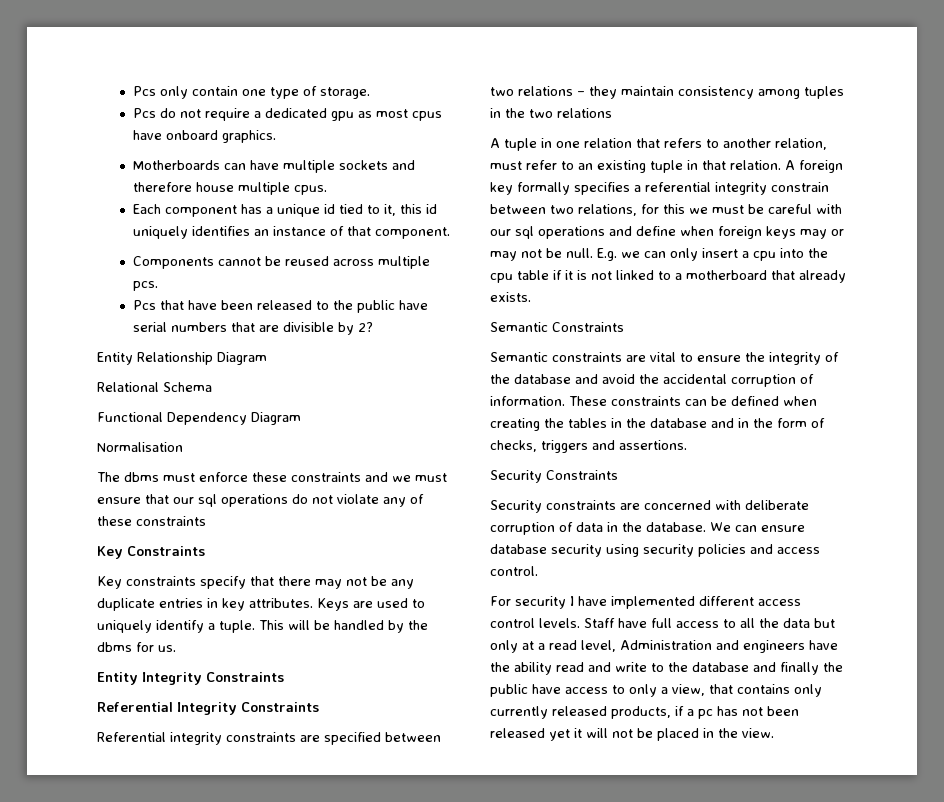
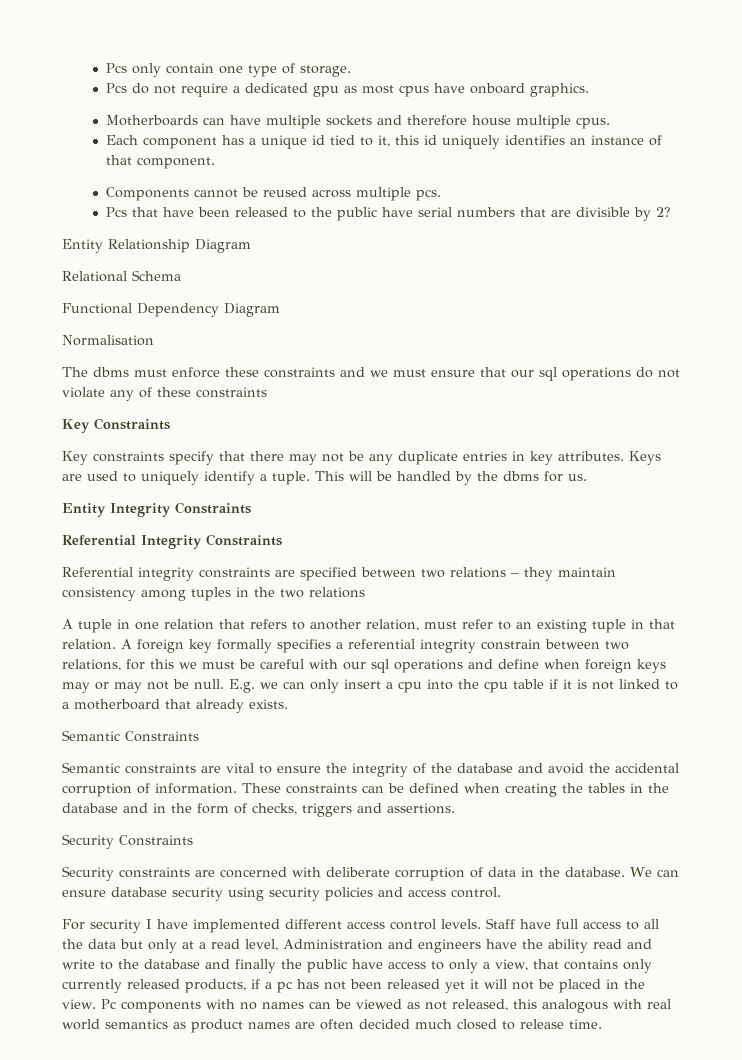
+ Pc components with no names can be viewed as not released, this analogous with real world semantics as product names are often decided much closed to release time.

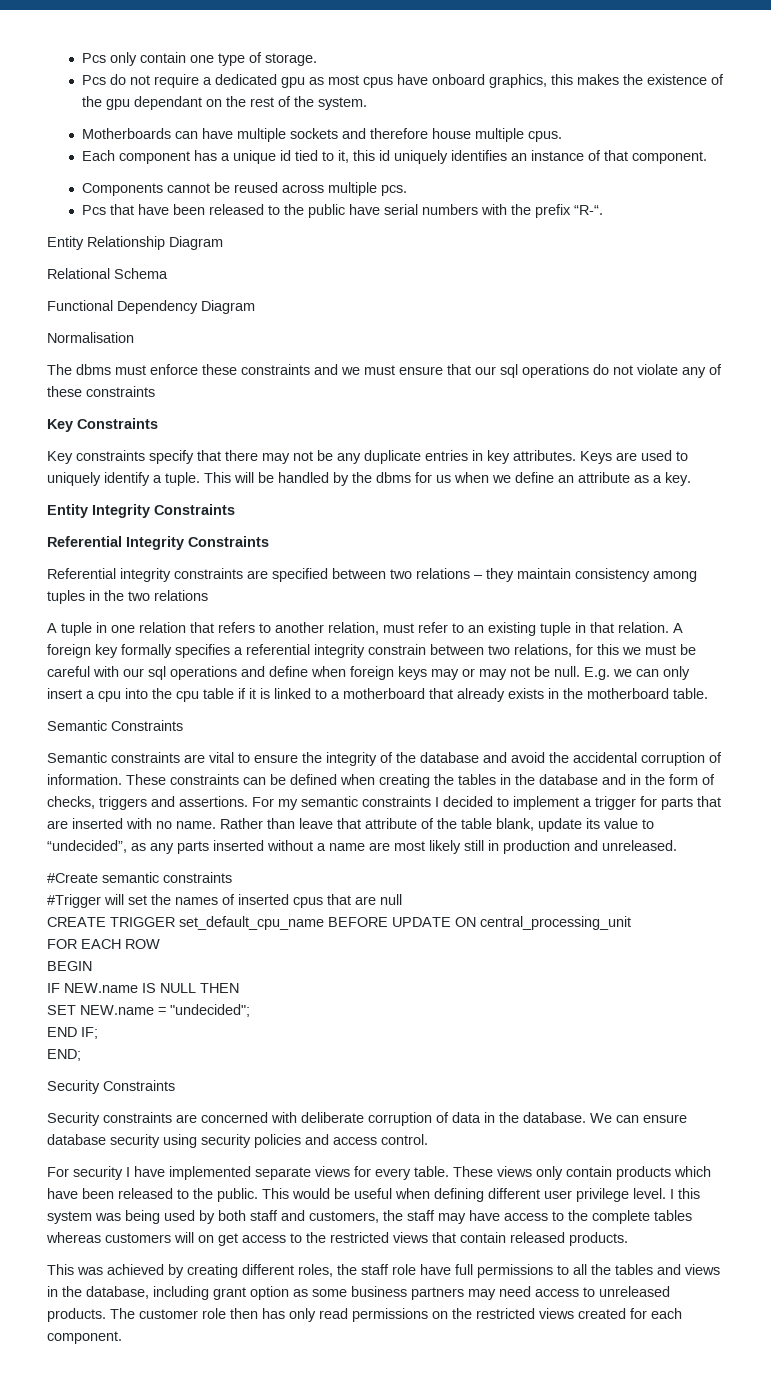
- Pcs do not require a dedicated gpu as most cpus have onboard graphics.
+ Pcs do not require a dedicated gpu as most cpus have onboard graphics, this makes the existence of the gpu dependant on the rest of the system.
- Pcs that have been released to the public have serial numbers that are divisible by 2?
+ Pcs that have been released to the public have serial numbers with the prefix “R-“.
- This will be handled by the dbms for us.
+ This will be handled by the dbms for us when we define an attribute as a key.
- E.g. we can only insert a cpu into the cpu table if it is not linked to a motherboard that already exists.
+ E.g. we can only insert a cpu into the cpu table if it is linked to a motherboard that already exists in the motherboard table.
+ For my semantic constraints I decided to implement a trigger for parts that are inserted with no name. Rather than leave that attribute of the table blank, update its value to “undecided”, as any parts inserted without a name are most likely still in production and unreleased.
+ #Create semantic constraints
+ #Trigger will set the names of inserted cpus that are null
+ CREATE TRIGGER set_default_cpu_name BEFORE UPDATE ON central_processing_unit
+ FOR EACH ROW
+ BEGIN
+ IF NEW.name IS NULL THEN
+ SET NEW.name = "undecided";
+ END IF;
+ END;
- For security I have implemented different access control levels. Staff have full access to all the data but only at a read level, Administration and engineers have the ability read and write to the database and finally the public have access to only a view, that contains only currently released products, if a pc has not been released yet it will not be placed in the view. Pc components with no names can be viewed as not released, this analogous with real world semantics as product names are often decided much closed to release time.
+ For security I have implemented separate views for every table. These views only contain products which have been released to the public. This would be useful when defining different user privilege level. I this system was being used by both staff and customers, the staff may have access to the complete tables whereas customers will on get access to the restricted views that contain released products.
+ This was achieved by creating different roles, the staff role have full permissions to all the tables and views in the database, including grant option as some business partners may need access to unreleased products. The customer role then has only read permissions on the restricted views created for each component.

